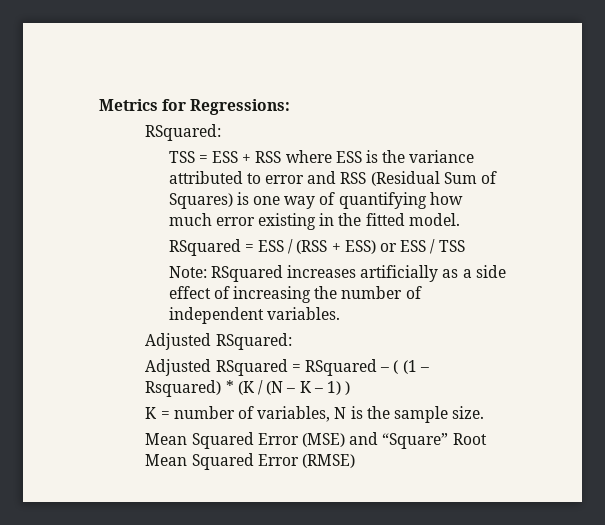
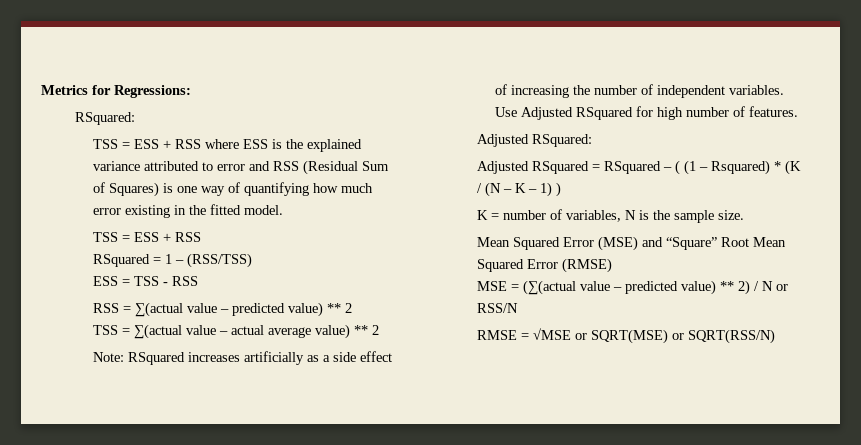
- TSS = ESS + RSS where ESS is the variance attributed to error and RSS (Residual Sum of Squares) is one way of quantifying how much error existing in the fitted model.
- RSquared = ESS / (RSS + ESS) or ESS / TSS
+ TSS = ESS + RSS where ESS is the explained variance attributed to error and RSS (Residual Sum of Squares) is one way of quantifying how much error existing in the fitted model.
+ TSS = ESS + RSS
+ RSquared = 1 – (RSS/TSS)
+ ESS = TSS - RSS
+ RSS = ∑(actual value – predicted value) ** 2
+ TSS = ∑(actual value – actual average value) ** 2
+ Use Adjusted RSquared for high number of features.
+ MSE = (∑(actual value – predicted value) ** 2) / N or RSS/N
+ RMSE = √MSE or SQRT(MSE) or SQRT(RSS/N)

